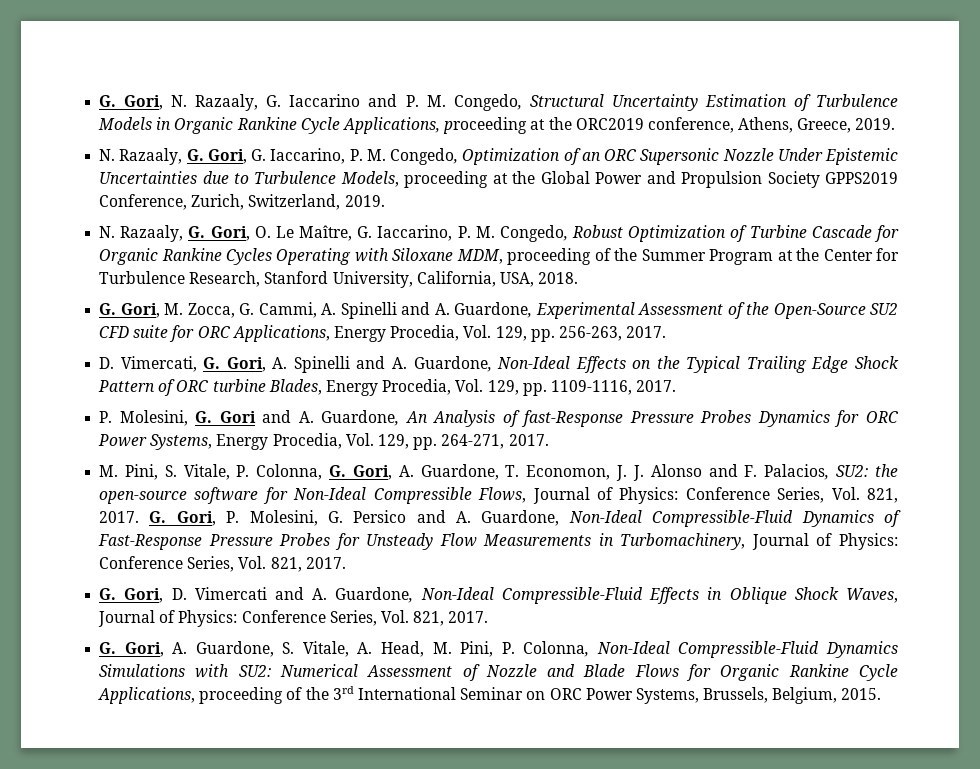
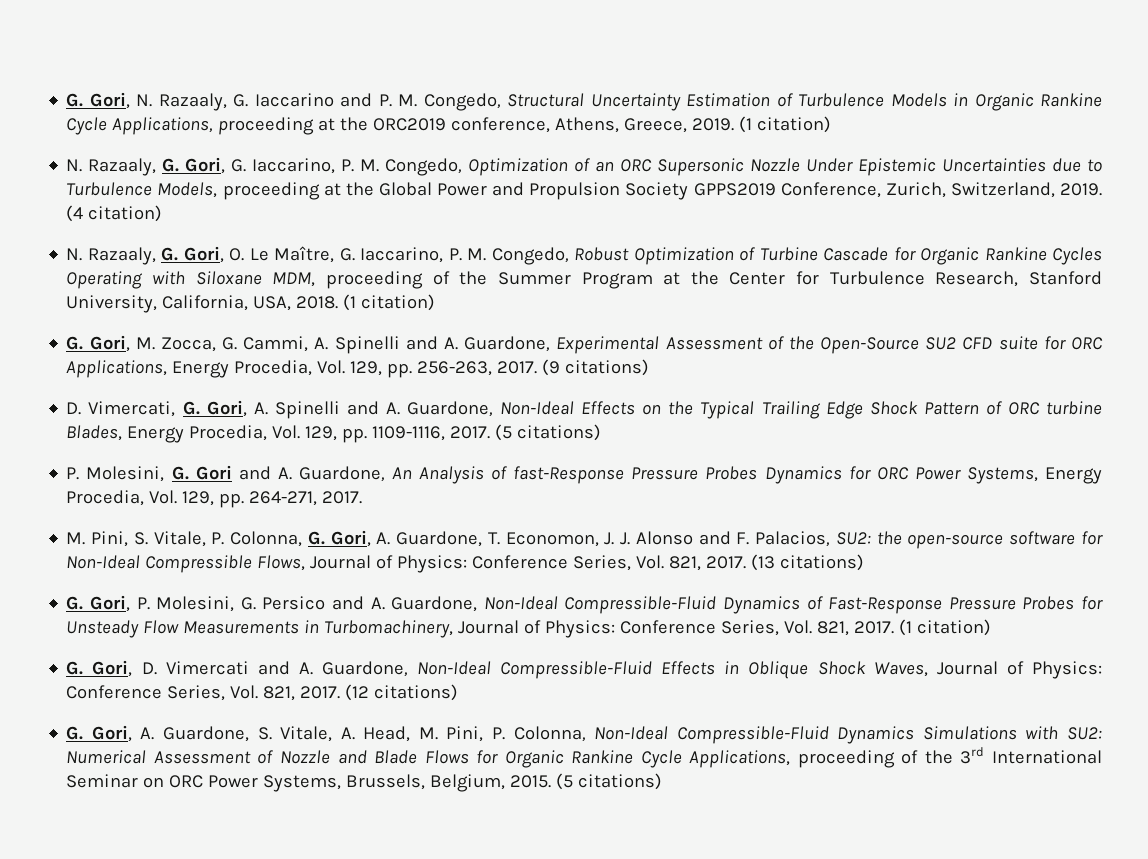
- G. Gori, N. Razaaly, G. Iaccarino and P. M. Congedo, Structural Uncertainty Estimation of Turbulence Models in Organic Rankine Cycle Applications, proceeding at the ORC2019 conference, Athens, Greece, 2019.
+ G. Gori, N. Razaaly, G. Iaccarino and P. M. Congedo, Structural Uncertainty Estimation of Turbulence Models in Organic Rankine Cycle Applications, proceeding at the ORC2019 conference, Athens, Greece, 2019. (1 citation)
+ (4 citation)
- N. Razaaly, G. Gori, O. Le Maître, G. Iaccarino, P. M. Congedo, Robust Optimization of Turbine Cascade for Organic Rankine Cycles Operating with Siloxane MDM, proceeding of the Summer Program at the Center for Turbulence Research, Stanford University, California, USA, 2018.
+ N. Razaaly, G. Gori, O. Le Maître, G. Iaccarino, P. M. Congedo, Robust Optimization of Turbine Cascade for Organic Rankine Cycles Operating with Siloxane MDM, proceeding of the Summer Program at the Center for Turbulence Research, Stanford University, California, USA, 2018. (1 citation)
+ (9 citations)
- D. Vimercati, G. Gori, A. Spinelli and A. Guardone, Non-Ideal Effects on the Typical Trailing Edge Shock Pattern of ORC turbine Blades, Energy Procedia, Vol. 129, pp. 1109-1116, 2017.
+ D. Vimercati, G. Gori, A. Spinelli and A. Guardone, Non-Ideal Effects on the Typical Trailing Edge Shock Pattern of ORC turbine Blades, Energy Procedia, Vol. 129, pp. 1109-1116, 2017. (5 citations)
- Conference Series, Vol. 821, 2017. G. Gori, P. Molesini, G. Persico and A. Guardone, Non-Ideal Compressible-Fluid Dynamics of Fast-Response Pressure Probes for Unsteady Flow Measurements in Turbomachinery, Journal of Physics: Conference Series, Vol. 821, 2017.
+ Conference Series, Vol. 821, 2017. (13 citations)
+ G. Gori, P. Molesini, G. Persico and A. Guardone, Non-Ideal Compressible-Fluid Dynamics of Fast-Response Pressure Probes for Unsteady Flow Measurements in Turbomachinery, Journal of Physics: Conference Series, Vol. 821, 2017. (1 citation)
+ (12 citations)
- G. Gori, A. Guardone, S. Vitale, A. Head, M. Pini, P. Colonna, Non-Ideal Compressible-Fluid Dynamics Simulations with SU2: Numerical Assessment of Nozzle and Blade Flows for Organic Rankine Cycle Applications, proceeding of the 3rd International Seminar on ORC Power Systems, Brussels, Belgium, 2015.
+ G. Gori, A. Guardone, S. Vitale, A. Head, M. Pini, P. Colonna, Non-Ideal Compressible-Fluid Dynamics Simulations with SU2: Numerical Assessment of Nozzle and Blade Flows for Organic Rankine Cycle Applications, proceeding of the 3rd International Seminar on ORC Power Systems, Brussels, Belgium, 2015. (5 citations)

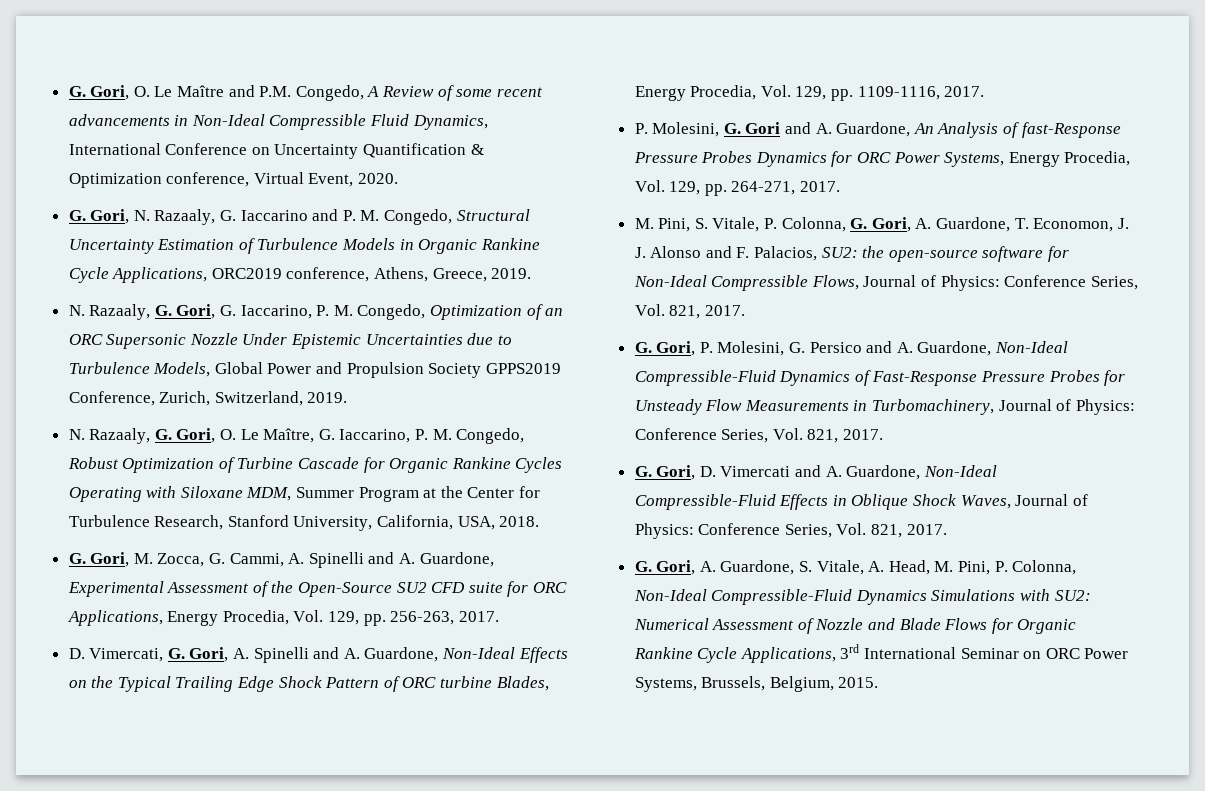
- G. Gori, N. Razaaly, G. Iaccarino and P. M. Congedo, Structural Uncertainty Estimation of Turbulence Models in Organic Rankine Cycle Applications, proceeding at the ORC2019 conference, Athens, Greece, 2019. (1 citation)
+ G. Gori, O. Le Maître and P.M. Congedo, A Review of some recent advancements in Non-Ideal Compressible Fluid Dynamics, International Conference on Uncertainty Quantification & Optimization conference, Virtual Event, 2020.
+ G. Gori, N. Razaaly, G. Iaccarino and P. M. Congedo, Structural Uncertainty Estimation of Turbulence Models in Organic Rankine Cycle Applications, ORC2019 conference, Athens, Greece, 2019.
- N. Razaaly, G. Gori, G. Iaccarino, P. M. Congedo, Optimization of an ORC Supersonic Nozzle Under Epistemic Uncertainties due to Turbulence Models, proceeding at the Global Power and Propulsion Society GPPS2019 Conference, Zurich, Switzerland, 2019. (4 citation)
+ N. Razaaly, G. Gori, G. Iaccarino, P. M. Congedo, Optimization of an ORC Supersonic Nozzle Under Epistemic Uncertainties due to Turbulence Models, Global Power and Propulsion Society GPPS2019 Conference, Zurich, Switzerland, 2019.
- N. Razaaly, G. Gori, O. Le Maître, G. Iaccarino, P. M. Congedo, Robust Optimization of Turbine Cascade for Organic Rankine Cycles Operating with Siloxane MDM, proceeding of the Summer Program at the Center for Turbulence Research, Stanford University, California, USA, 2018. (1 citation)
+ N. Razaaly, G. Gori, O. Le Maître, G. Iaccarino, P. M. Congedo, Robust Optimization of Turbine Cascade for Organic Rankine Cycles Operating with Siloxane MDM, Summer Program at the Center for Turbulence Research, Stanford University, California, USA, 2018.
- (9 citations)
- D. Vimercati, G. Gori, A. Spinelli and A. Guardone, Non-Ideal Effects on the Typical Trailing Edge Shock Pattern of ORC turbine Blades, Energy Procedia, Vol. 129, pp. 1109-1116, 2017. (5 citations)
+ D. Vimercati, G. Gori, A. Spinelli and A. Guardone, Non-Ideal Effects on the Typical Trailing Edge Shock Pattern of ORC turbine Blades, Energy Procedia, Vol. 129, pp. 1109-1116, 2017.
- (13 citations)
- G. Gori, P. Molesini, G. Persico and A. Guardone, Non-Ideal Compressible-Fluid Dynamics of Fast-Response Pressure Probes for Unsteady Flow Measurements in Turbomachinery, Journal of Physics: Conference Series, Vol. 821, 2017. (1 citation)
+ G. Gori, P. Molesini, G. Persico and A. Guardone, Non-Ideal Compressible-Fluid Dynamics of Fast-Response Pressure Probes for Unsteady Flow Measurements in Turbomachinery, Journal of Physics: Conference Series, Vol. 821, 2017.
- (12 citations)
- G. Gori, A. Guardone, S. Vitale, A. Head, M. Pini, P. Colonna, Non-Ideal Compressible-Fluid Dynamics Simulations with SU2: Numerical Assessment of Nozzle and Blade Flows for Organic Rankine Cycle Applications, proceeding of the 3rd International Seminar on ORC Power Systems, Brussels, Belgium, 2015. (5 citations)
+ G. Gori, A. Guardone, S. Vitale, A. Head, M. Pini, P. Colonna, Non-Ideal Compressible-Fluid Dynamics Simulations with SU2: Numerical Assessment of Nozzle and Blade Flows for Organic Rankine Cycle Applications, 3rd International Seminar on ORC Power Systems, Brussels, Belgium, 2015.

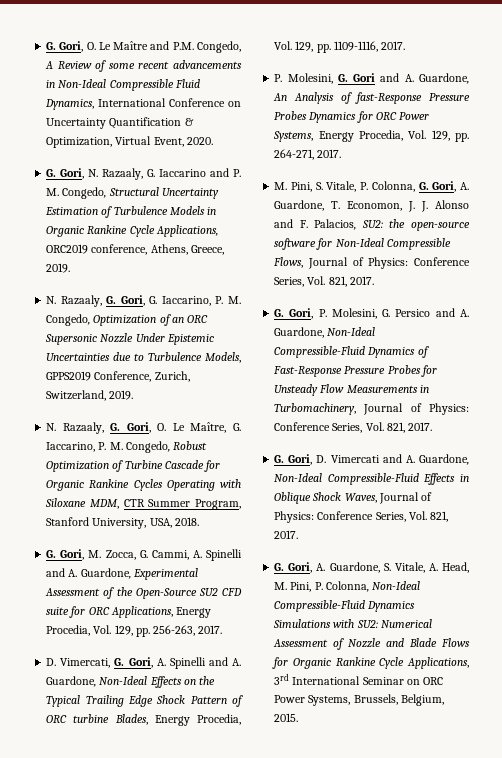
- G. Gori, O. Le Maître and P.M. Congedo, A Review of some recent advancements in Non-Ideal Compressible Fluid Dynamics, International Conference on Uncertainty Quantification & Optimization conference, Virtual Event, 2020.
+ G. Gori, O. Le Maître and P.M. Congedo, A Review of some recent advancements in Non-Ideal Compressible Fluid Dynamics, International Conference on Uncertainty Quantification & Optimization, Virtual Event, 2020.
- N. Razaaly, G. Gori, G. Iaccarino, P. M. Congedo, Optimization of an ORC Supersonic Nozzle Under Epistemic Uncertainties due to Turbulence Models, Global Power and Propulsion Society GPPS2019 Conference, Zurich, Switzerland, 2019.
+ N. Razaaly, G. Gori, G. Iaccarino, P. M. Congedo, Optimization of an ORC Supersonic Nozzle Under Epistemic Uncertainties due to Turbulence Models, GPPS2019 Conference, Zurich, Switzerland, 2019.
- N. Razaaly, G. Gori, O. Le Maître, G. Iaccarino, P. M. Congedo, Robust Optimization of Turbine Cascade for Organic Rankine Cycles Operating with Siloxane MDM, Summer Program at the Center for Turbulence Research, Stanford University, California, USA, 2018.
+ N. Razaaly, G. Gori, O. Le Maître, G. Iaccarino, P. M. Congedo, Robust Optimization of Turbine Cascade for Organic Rankine Cycles Operating with Siloxane MDM, CTR Summer Program, Stanford University, USA, 2018.

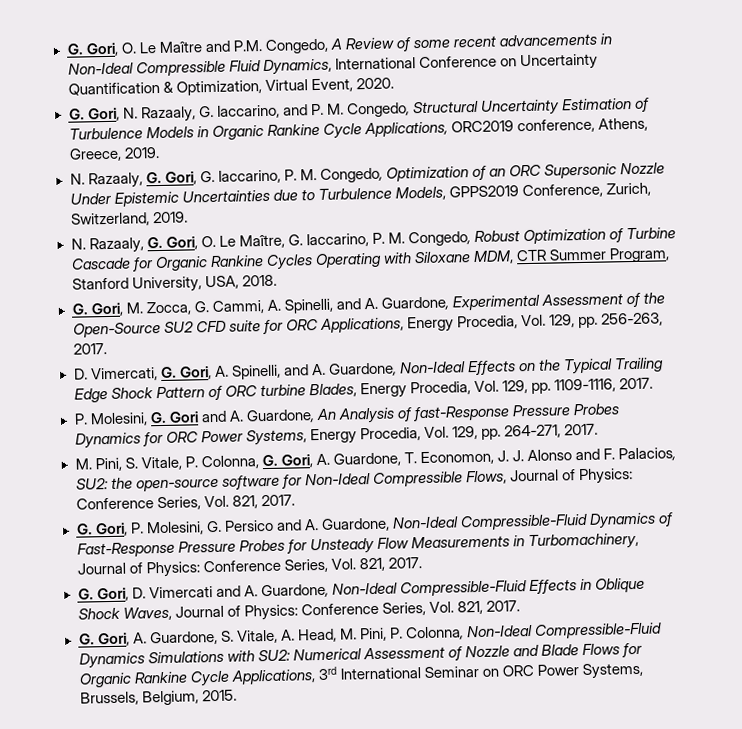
- G. Gori, N. Razaaly, G. Iaccarino and P. M. Congedo, Structural Uncertainty Estimation of Turbulence Models in Organic Rankine Cycle Applications, ORC2019 conference, Athens, Greece, 2019.
+ G. Gori, N. Razaaly, G. Iaccarino, and P. M. Congedo, Structural Uncertainty Estimation of Turbulence Models in Organic Rankine Cycle Applications, ORC2019 conference, Athens, Greece, 2019.
- G. Gori, M. Zocca, G. Cammi, A. Spinelli and A. Guardone, Experimental Assessment of the Open-Source SU2 CFD suite for ORC Applications, Energy Procedia, Vol. 129, pp. 256-263, 2017.
+ G. Gori, M. Zocca, G. Cammi, A. Spinelli, and A. Guardone, Experimental Assessment of the Open-Source SU2 CFD suite for ORC Applications, Energy Procedia, Vol. 129, pp. 256-263, 2017.
- D. Vimercati, G. Gori, A. Spinelli and A. Guardone, Non-Ideal Effects on the Typical Trailing Edge Shock Pattern of ORC turbine Blades, Energy Procedia, Vol. 129, pp. 1109-1116, 2017.
+ D. Vimercati, G. Gori, A. Spinelli, and A. Guardone, Non-Ideal Effects on the Typical Trailing Edge Shock Pattern of ORC turbine Blades, Energy Procedia, Vol. 129, pp. 1109-1116, 2017.

